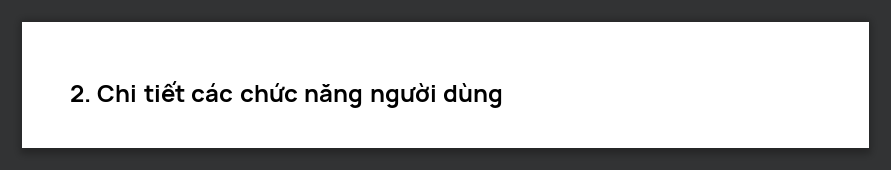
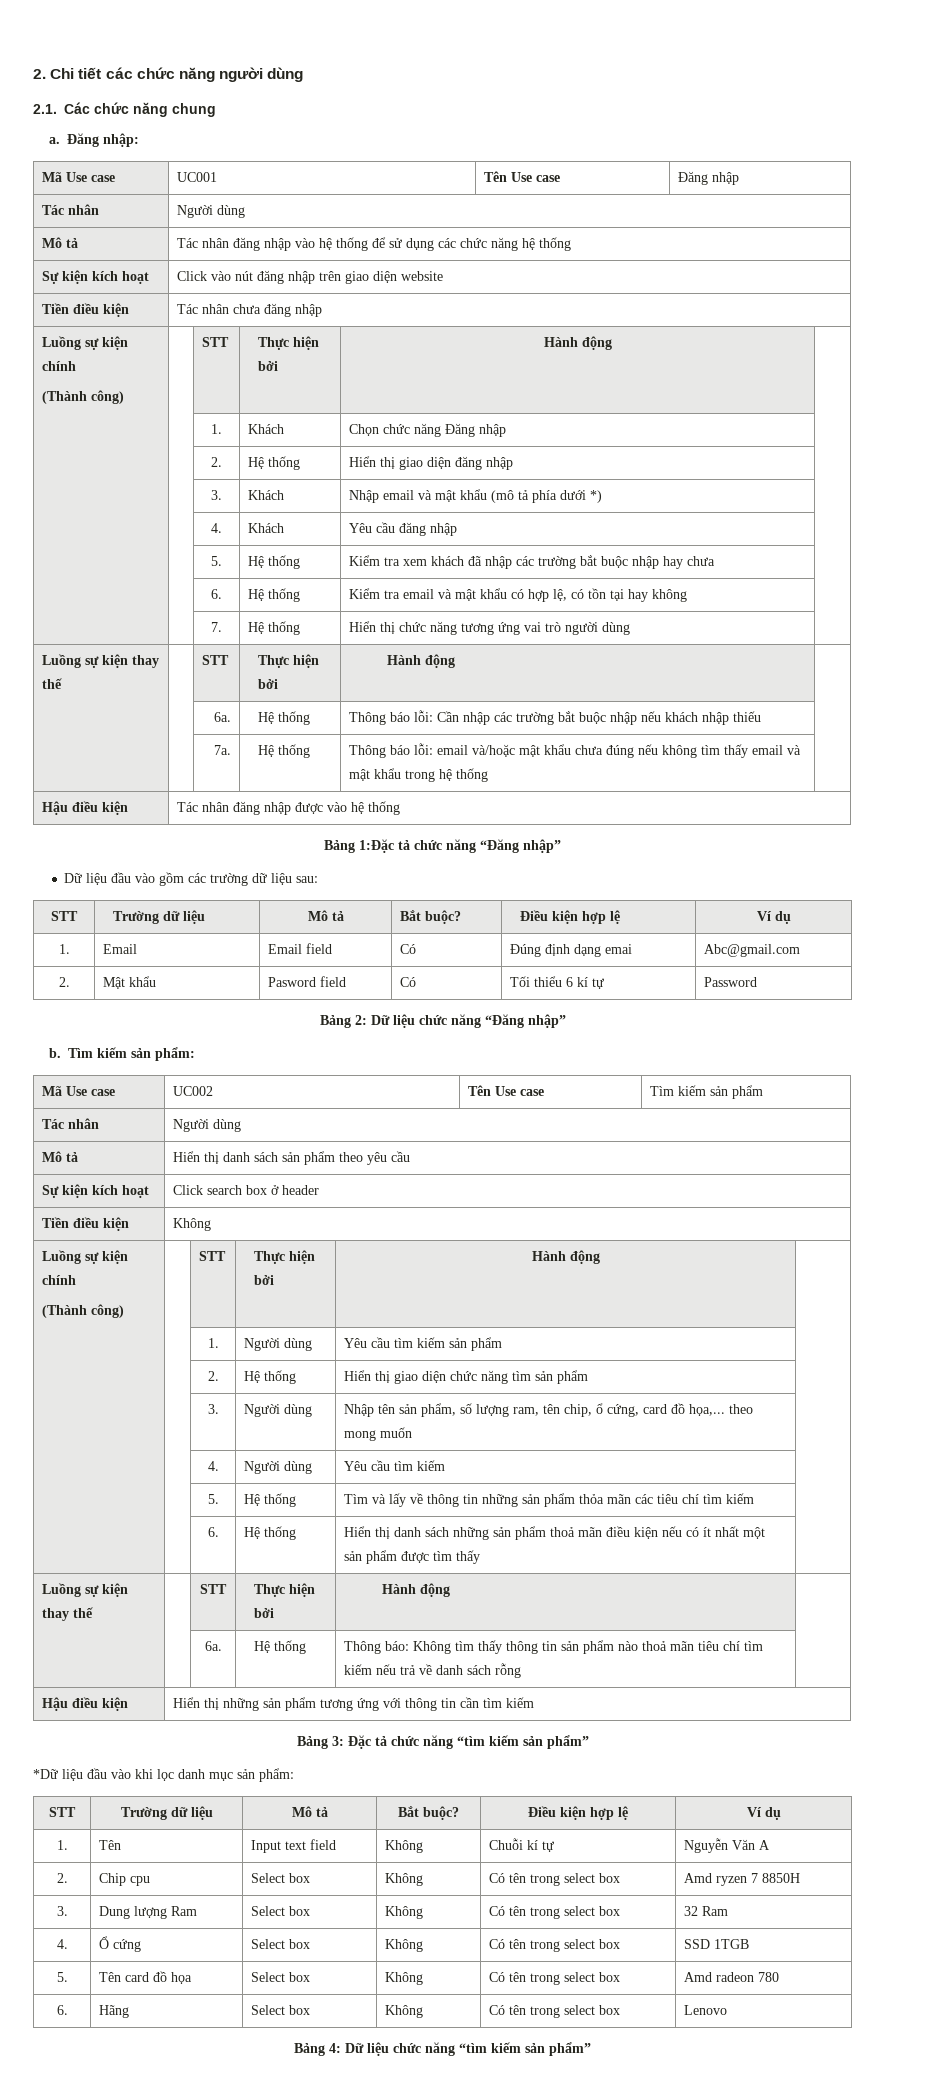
+ 2.1. Các chức năng chung
+ a. Đăng nhập:
+ Mã Use case | UC001 | Tên Use case | Đăng nhập
+ Tác nhân | Người dùng
+ Mô tả | Tác nhân đăng nhập vào hệ thống để sử dụng các chức năng hệ thống
+ Sự kiện kích hoạt | Click vào nút đăng nhập trên giao diện website
+ Tiền điều kiện | Tác nhân chưa đăng nhập
+ Luồng sự kiện chính
+ (Thành công) | | STT | Thực hiện bởi | Hành động |
+ | | 1. | Khách | Chọn chức năng Đăng nhập |
+ | | 2. | Hệ thống | Hiển thị giao diện đăng nhập |
+ | | 3. | Khách | Nhập email và mật khẩu (mô tả phía dưới *) |
+ | | 4. | Khách | Yêu cầu đăng nhập |
+ | | 5. | Hệ thống | Kiểm tra xem khách đã nhập các trường bắt buộc nhập hay chưa |
+ | | 6. | Hệ thống | Kiểm tra email và mật khẩu có hợp lệ, có tồn tại hay không |
+ | | 7. | Hệ thống | Hiển thị chức năng tương ứng vai trò người dùng |
+ Luồng sự kiện thay thế | | STT | Thực hiện bởi | Hành động |
+ | | 6a. | Hệ thống | Thông báo lỗi: Cần nhập các trường bắt buộc nhập nếu khách nhập thiếu |
+ | | 7a. | Hệ thống | Thông báo lỗi: email và/hoặc mật khẩu chưa đúng nếu không tìm thấy email và mật khẩu trong hệ thống |
+ Hậu điều kiện | Tác nhân đăng nhập được vào hệ thống
+ Bảng 1:Đặc tả chức năng “Đăng nhập”
+ Dữ liệu đầu vào gồm các trường dữ liệu sau:
+ STT | Trường dữ liệu | Mô tả | Bắt buộc? | Điều kiện hợp lệ | Ví dụ
+ 1. | Email | Email field | Có | Đúng định dạng emai | Abc@gmail.com
+ 2. | Mật khẩu | Pasword field | Có | Tối thiểu 6 kí tự | Password
+ Bảng 2: Dữ liệu chức năng “Đăng nhập”
+ b. Tìm kiếm sản phẩm:
+ Mã Use case | UC002 | Tên Use case | Tìm kiếm sản phẩm
+ Tác nhân | Người dùng
+ Mô tả | Hiển thị danh sách sản phẩm theo yêu cầu
+ Sự kiện kích hoạt | Click search box ở header
+ Tiền điều kiện | Không
+ Luồng sự kiện chính
+ (Thành công) | | STT | Thực hiện bởi | Hành động |
+ | | 1. | Người dùng | Yêu cầu tìm kiếm sản phẩm |
+ | | 2. | Hệ thống | Hiển thị giao diện chức năng tìm sản phẩm |
+ | | 3. | Người dùng | Nhập tên sản phẩm, số lượng ram, tên chip, ổ cứng, card đồ họa,... theo mong muốn |
+ | | 4. | Người dùng | Yêu cầu tìm kiếm |
+ | | 5. | Hệ thống | Tìm và lấy về thông tin những sản phẩm thỏa mãn các tiêu chí tìm kiếm |
+ | | 6. | Hệ thống | Hiển thị danh sách những sản phẩm thoả mãn điều kiện nếu có ít nhất một sản phẩm được tìm thấy |
+ Luồng sự kiện thay thế | | STT | Thực hiện bởi | Hành động |
+ | | 6a. | Hệ thống | Thông báo: Không tìm thấy thông tin sản phẩm nào thoả mãn tiêu chí tìm kiếm nếu trả về danh sách rỗng |
+ Hậu điều kiện | Hiển thị những sản phẩm tương ứng với thông tin cần tìm kiếm
+ Bảng 3: Đặc tả chức năng “tìm kiếm sản phẩm”
+ *Dữ liệu đầu vào khi lọc danh mục sản phẩm:
+ STT | Trường dữ liệu | Mô tả | Bắt buộc? | Điều kiện hợp lệ | Ví dụ
+ 1. | Tên | Input text field | Không | Chuỗi kí tự | Nguyễn Văn A
+ 2. | Chip cpu | Select box | Không | Có tên trong select box | Amd ryzen 7 8850H
+ 3. | Dung lượng Ram | Select box | Không | Có tên trong select box | 32 Ram
+ 4. | Ổ cứng | Select box | Không | Có tên trong select box | SSD 1TGB
+ 5. | Tên card đồ họa | Select box | Không | Có tên trong select box | Amd radeon 780
+ 6. | Hãng | Select box | Không | Có tên trong select box | Lenovo
+ Bảng 4: Dữ liệu chức năng “tìm kiếm sản phẩm”

